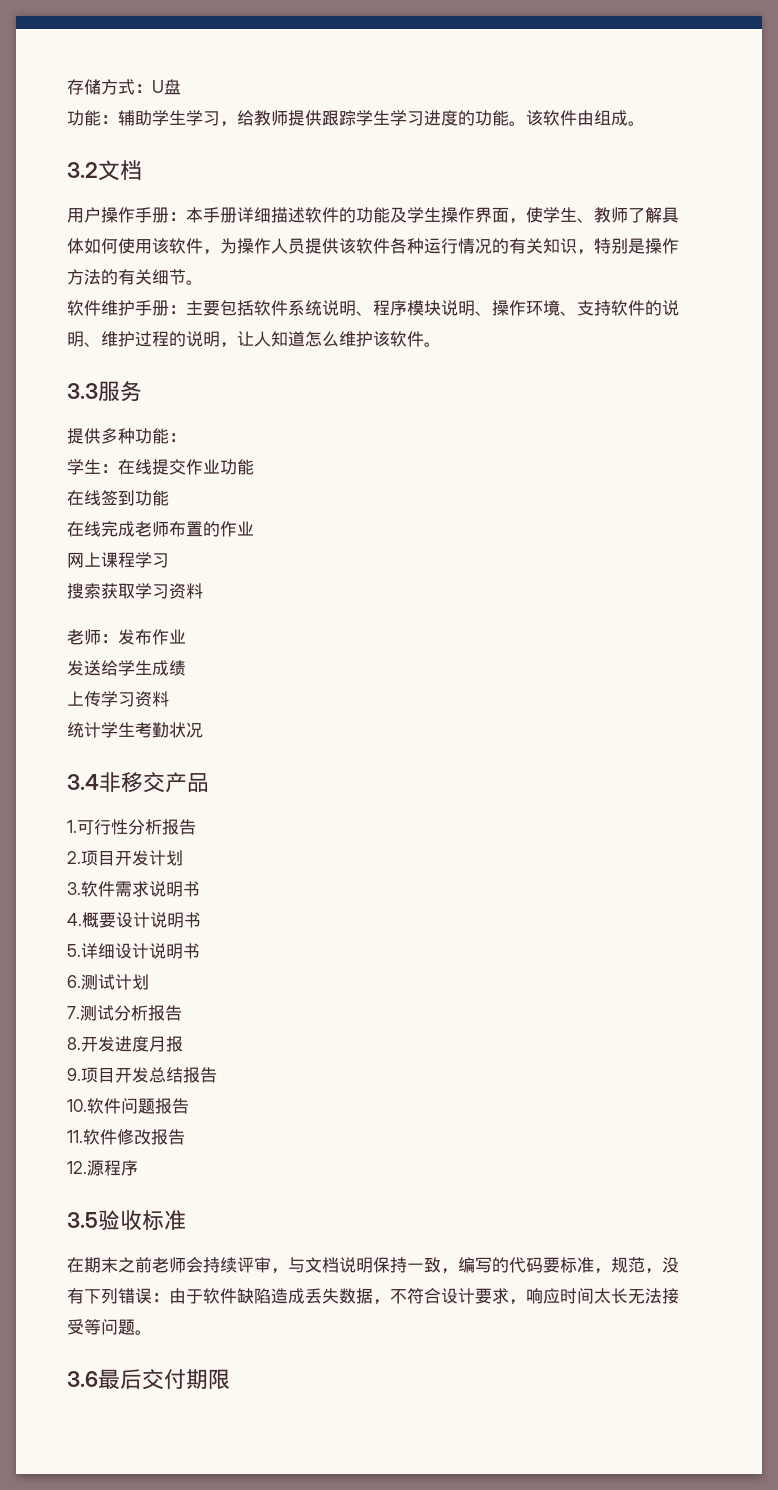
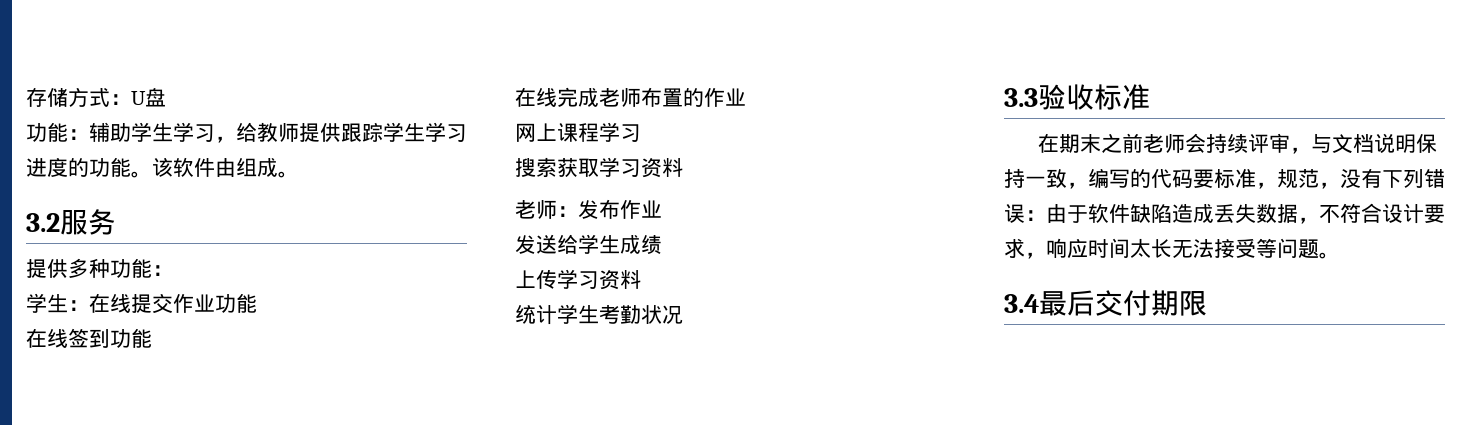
- 3.2文档
- 用户操作手册：本手册详细描述软件的功能及学生操作界面，使学生、教师了解具体如何使用该软件，为操作人员提供该软件各种运行情况的有关知识，特别是操作方法的有关细节。
- 软件维护手册：主要包括软件系统说明、程序模块说明、操作环境、支持软件的说明、维护过程的说明，让人知道怎么维护该软件。
- 3.3服务
+ 3.2服务
- 3.4非移交产品
- 1.可行性分析报告
- 2.项目开发计划
- 3.软件需求说明书
- 4.概要设计说明书
- 5.详细设计说明书
- 6.测试计划
- 7.测试分析报告
- 8.开发进度月报
- 9.项目开发总结报告
- 10.软件问题报告
- 11.软件修改报告
- 12.源程序
- 3.5验收标准
+ 3.3验收标准
- 3.6最后交付期限
+ 3.4最后交付期限

